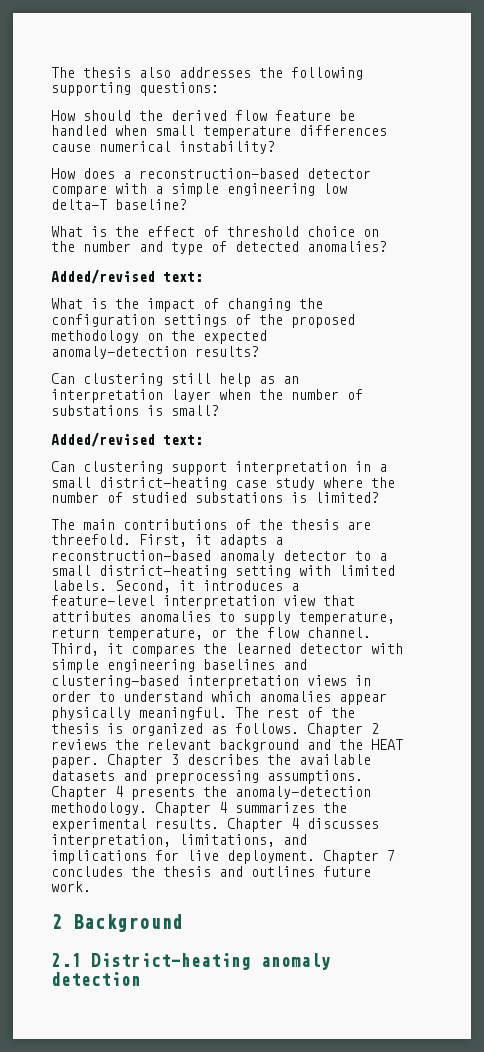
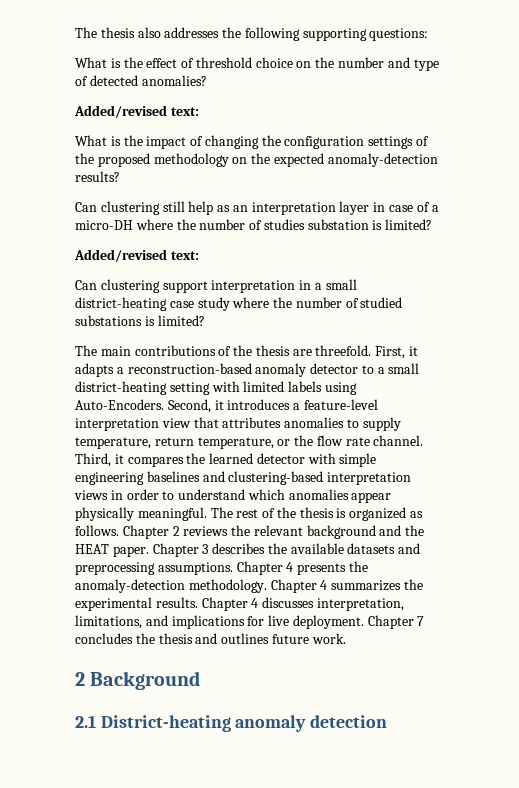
- How should the derived flow feature be handled when small temperature differences cause numerical instability?
- How does a reconstruction-based detector compare with a simple engineering low delta-T baseline?
- Can clustering still help as an interpretation layer when the number of substations is small?
+ Can clustering still help as an interpretation layer in case of a micro-DH where the number of studies substation is limited?
- First, it adapts a reconstruction-based anomaly detector to a small district-heating setting with limited labels.
+ First, it adapts a reconstruction-based anomaly detector to a small district-heating setting with limited labels using Auto-Encoders.
- Second, it introduces a feature-level interpretation view that attributes anomalies to supply temperature, return temperature, or the flow channel.
+ Second, it introduces a feature-level interpretation view that attributes anomalies to supply temperature, return temperature, or the flow rate channel.

